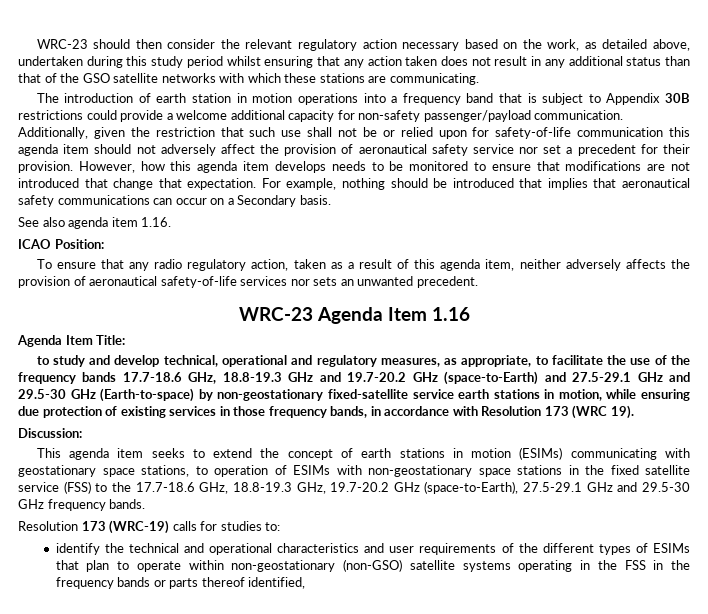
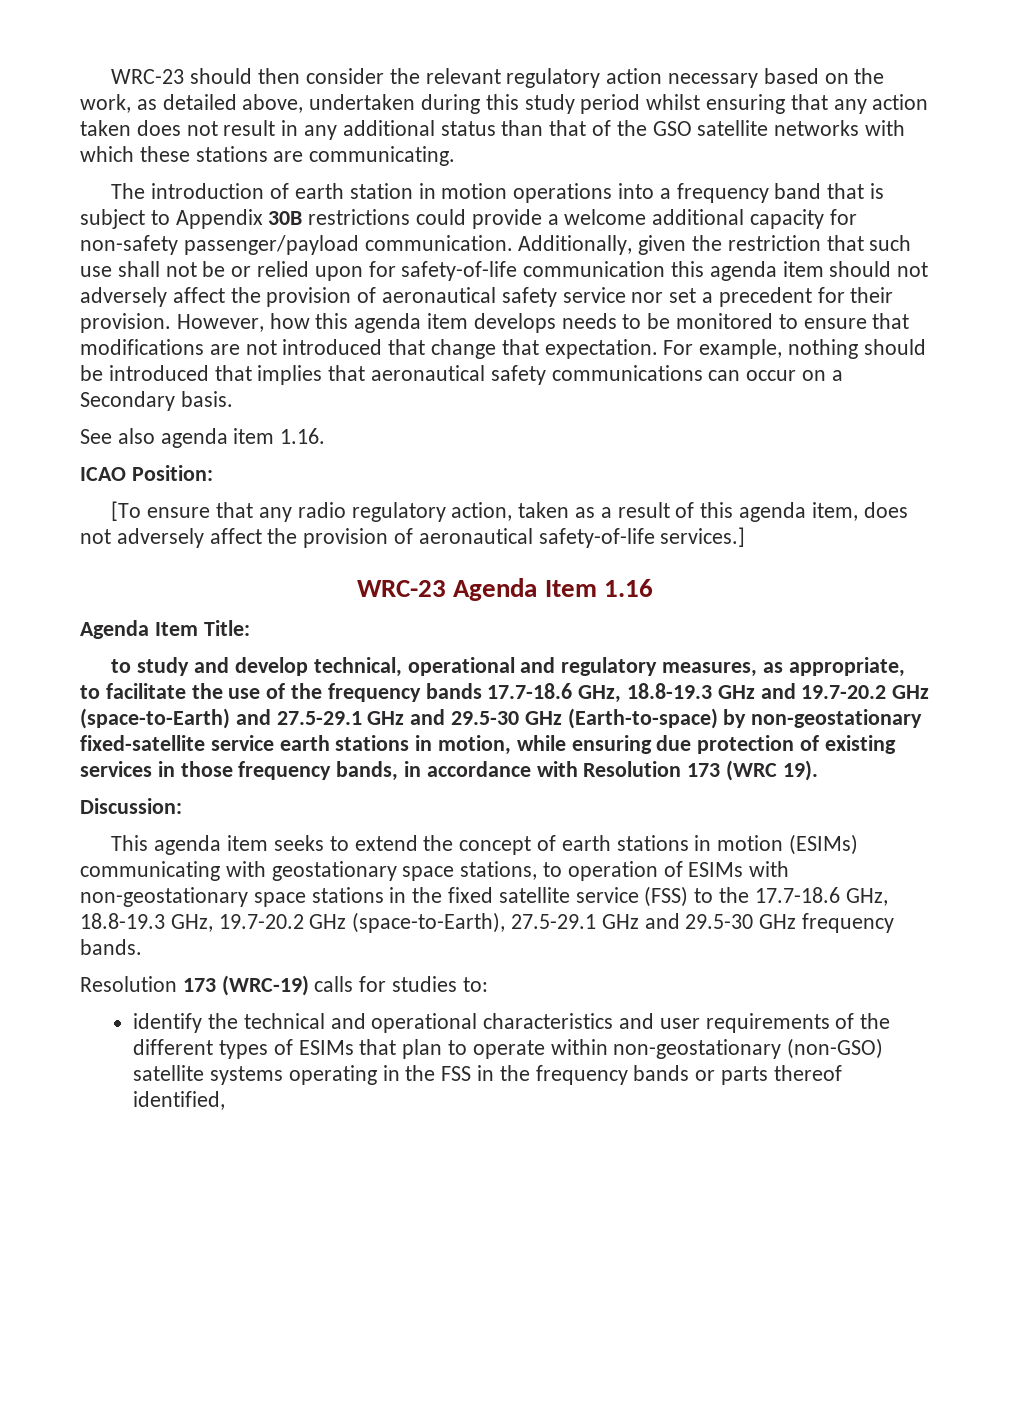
- To ensure that any radio regulatory action, taken as a result of this agenda item, neither adversely affects the provision of aeronautical safety-of-life services nor sets an unwanted precedent.
+ [To ensure that any radio regulatory action, taken as a result of this agenda item, does not adversely affect the provision of aeronautical safety-of-life services.]

